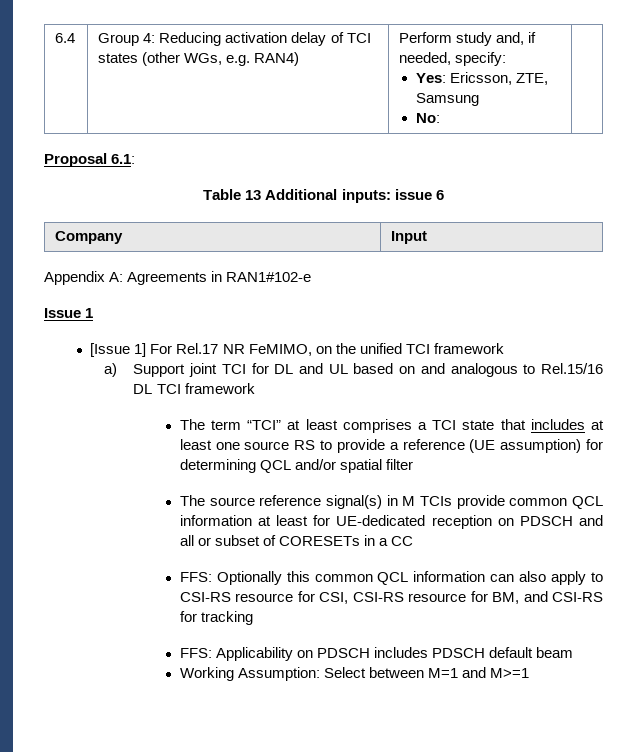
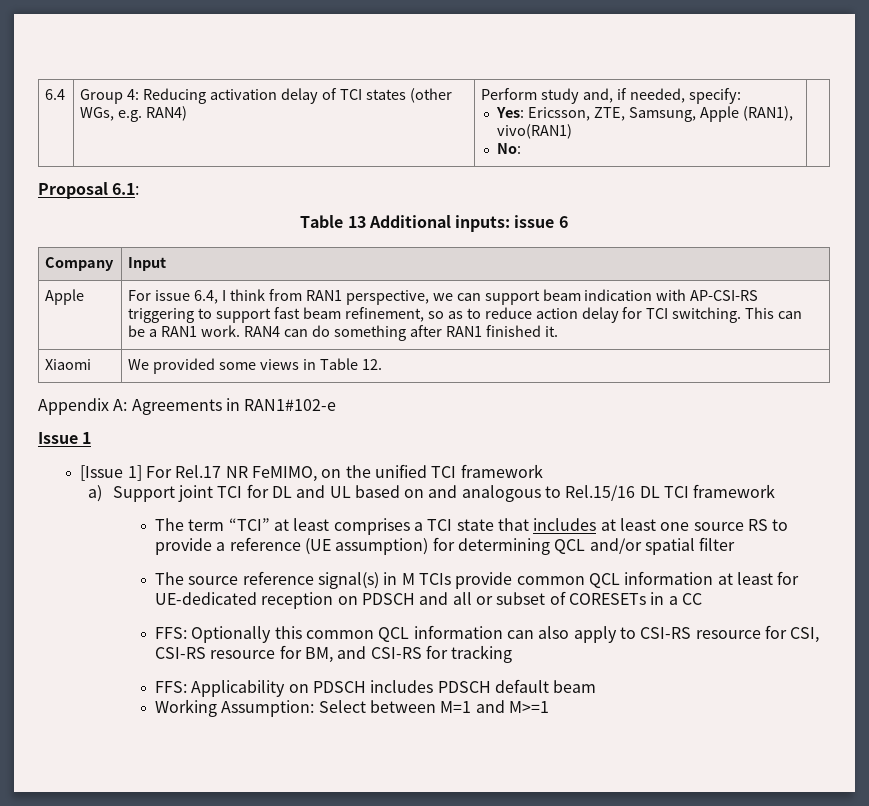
  6.4 | Group 4: Reducing activation delay of TCI states (other WGs, e.g. RAN4) | Perform study and, if needed, specify:
- Yes: Ericsson, ZTE, Samsung
+ Yes: Ericsson, ZTE, Samsung, Apple (RAN1), vivo(RAN1)
+ Apple | For issue 6.4, I think from RAN1 perspective, we can support beam indication with AP-CSI-RS triggering to support fast beam refinement, so as to reduce action delay for TCI switching. This can be a RAN1 work. RAN4 can do something after RAN1 finished it.
+ Xiaomi | We provided some views in Table 12.

